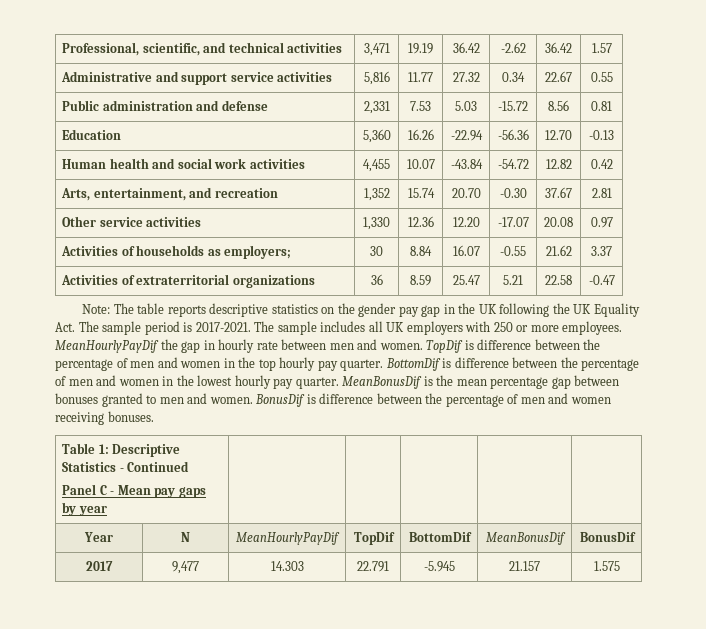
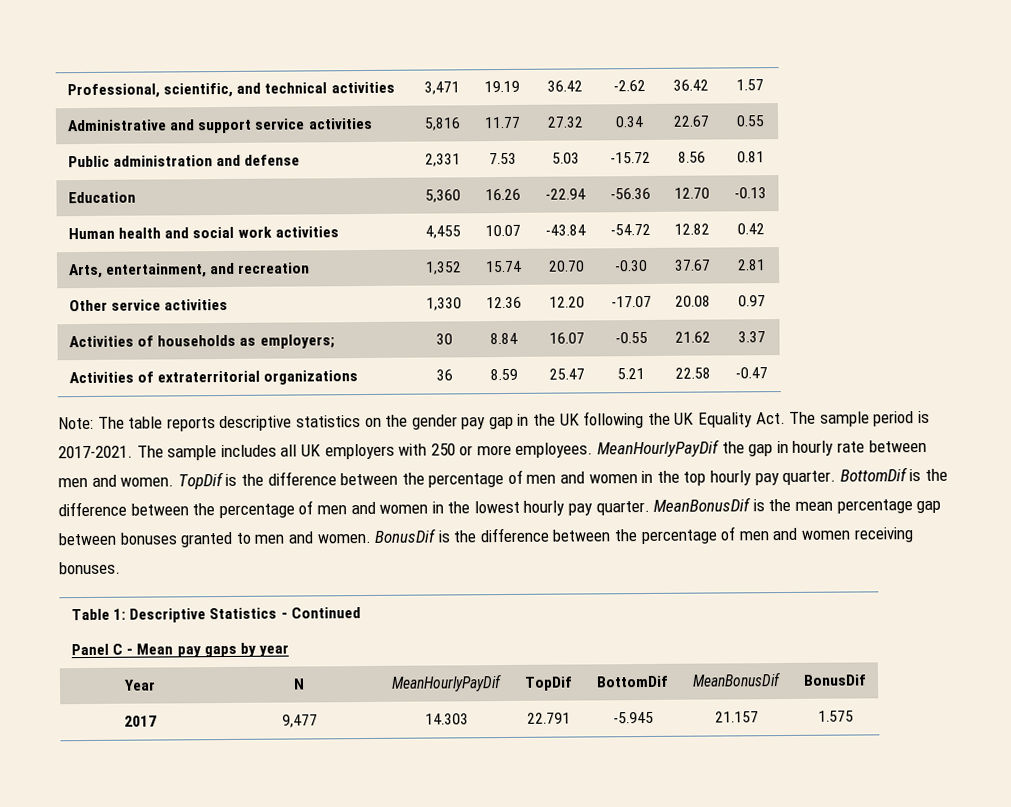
- TopDif is difference between the percentage of men and women in the top hourly pay quarter.
+ TopDif is the difference between the percentage of men and women in the top hourly pay quarter.
- BottomDif is difference between the percentage of men and women in the lowest hourly pay quarter.
+ BottomDif is the difference between the percentage of men and women in the lowest hourly pay quarter.
- BonusDif is difference between the percentage of men and women receiving bonuses.
+ BonusDif is the difference between the percentage of men and women receiving bonuses.

